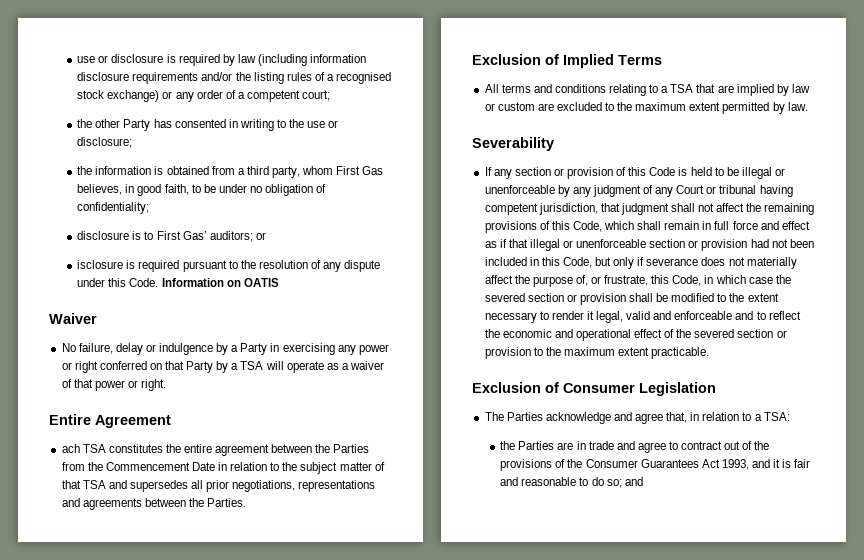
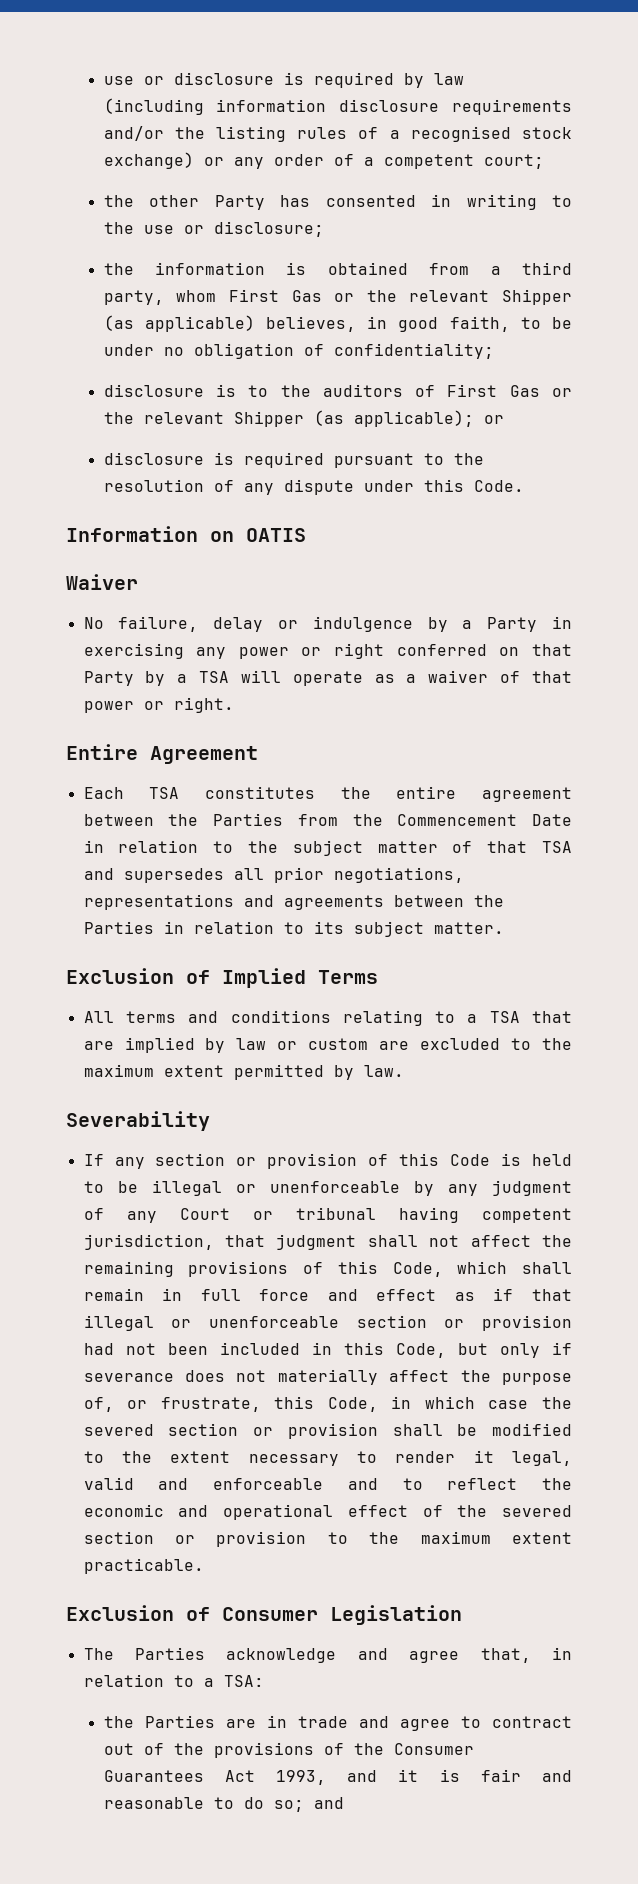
- the information is obtained from a third party, whom First Gas believes, in good faith, to be under no obligation of confidentiality;
+ the information is obtained from a third party, whom First Gas or the relevant Shipper (as applicable) believes, in good faith, to be under no obligation of confidentiality;
- disclosure is to First Gas’ auditors; or
+ disclosure is to the auditors of First Gas or the relevant Shipper (as applicable); or
- isclosure is required pursuant to the resolution of any dispute under this Code. Information on OATIS
+ disclosure is required pursuant to the resolution of any dispute under this Code.
+ Information on OATIS
- ach TSA constitutes the entire agreement between the Parties from the Commencement Date in relation to the subject matter of that TSA and supersedes all prior negotiations, representations and agreements between the Parties.
+ Each TSA constitutes the entire agreement between the Parties from the Commencement Date in relation to the subject matter of that TSA and supersedes all prior negotiations, representations and agreements between the Parties in relation to its subject matter.

